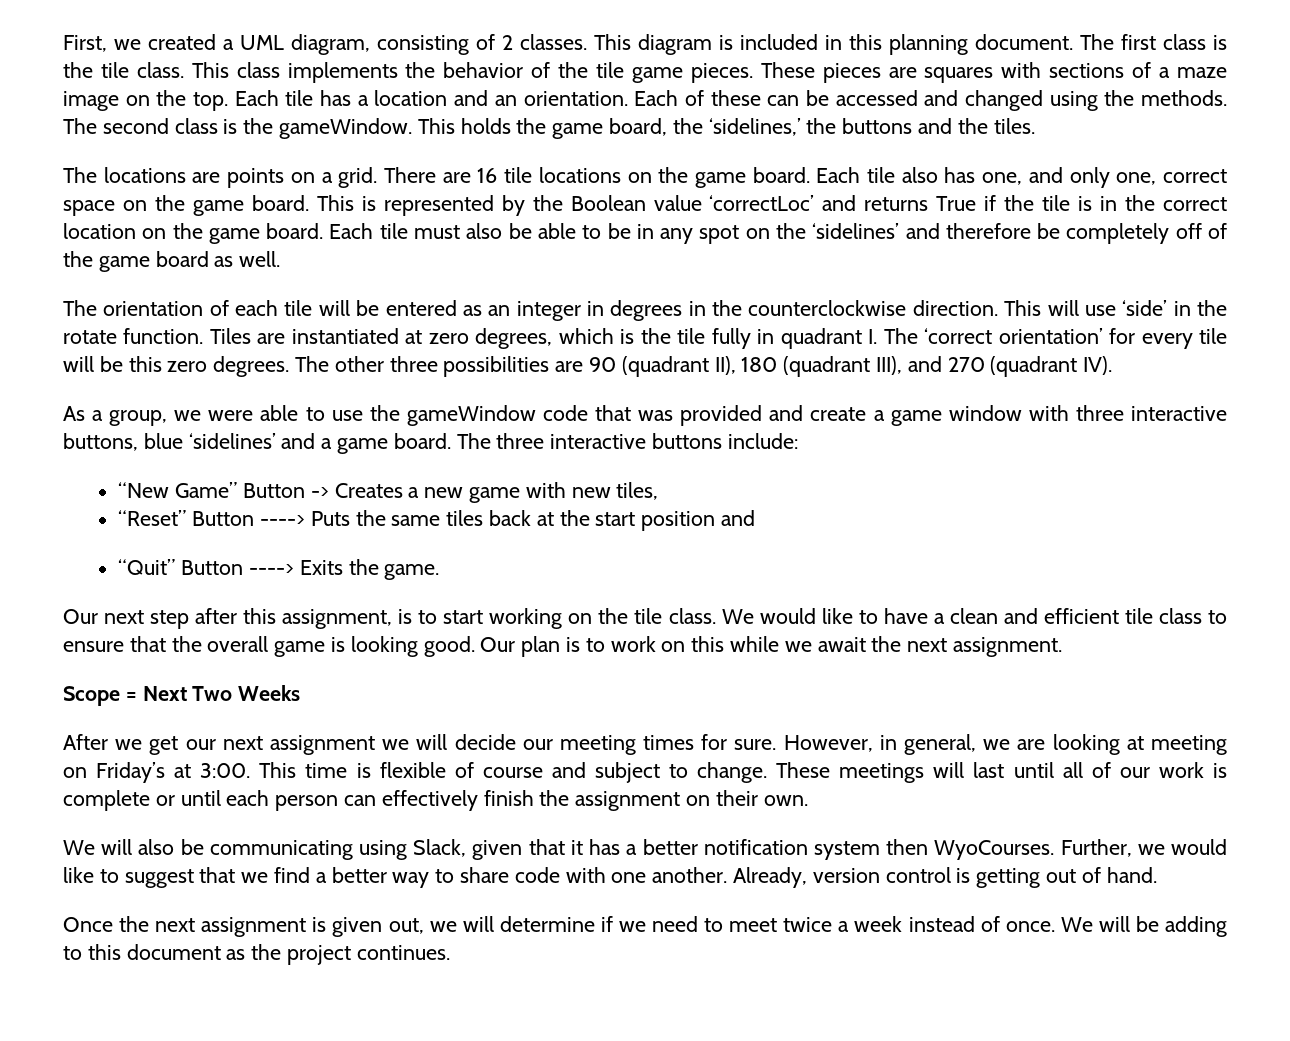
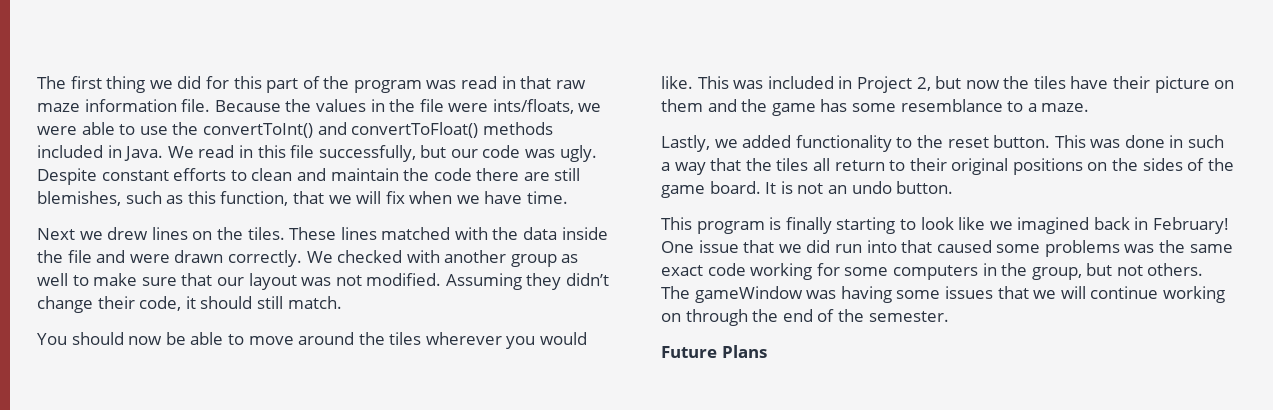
- First, we created a UML diagram, consisting of 2 classes. This diagram is included in this planning document. The first class is the tile class. This class implements the behavior of the tile game pieces. These pieces are squares with sections of a maze image on the top. Each tile has a location and an orientation. Each of these can be accessed and changed using the methods. The second class is the gameWindow. This holds the game board, the ‘sidelines,’ the buttons and the tiles.
- The locations are points on a grid. There are 16 tile locations on the game board. Each tile also has one, and only one, correct space on the game board. This is represented by the Boolean value ‘correctLoc’ and returns True if the tile is in the correct location on the game board. Each tile must also be able to be in any spot on the ‘sidelines’ and therefore be completely off of the game board as well.
- The orientation of each tile will be entered as an integer in degrees in the counterclockwise direction. This will use ‘side’ in the rotate function. Tiles are instantiated at zero degrees, which is the tile fully in quadrant I. The ‘correct orientation’ for every tile will be this zero degrees. The other three possibilities are 90 (quadrant II), 180 (quadrant III), and 270 (quadrant IV).
- As a group, we were able to use the gameWindow code that was provided and create a game window with three interactive buttons, blue ‘sidelines’ and a game board. The three interactive buttons include:
- “New Game” Button -> Creates a new game with new tiles,
- “Reset” Button ----> Puts the same tiles back at the start position and
- “Quit” Button ----> Exits the game.
- Our next step after this assignment, is to start working on the tile class. We would like to have a clean and efficient tile class to ensure that the overall game is looking good. Our plan is to work on this while we await the next assignment.
- Scope = Next Two Weeks
- After we get our next assignment we will decide our meeting times for sure. However, in general, we are looking at meeting on Friday’s at 3:00. This time is flexible of course and subject to change. These meetings will last until all of our work is complete or until each person can effectively finish the assignment on their own.
- We will also be communicating using Slack, given that it has a better notification system then WyoCourses. Further, we would like to suggest that we find a better way to share code with one another. Already, version control is getting out of hand.
- Once the next assignment is given out, we will determine if we need to meet twice a week instead of once. We will be adding to this document as the project continues.
+ The first thing we did for this part of the program was read in that raw maze information file. Because the values in the file were ints/floats, we were able to use the convertToInt() and convertToFloat() methods included in Java. We read in this file successfully, but our code was ugly. Despite constant efforts to clean and maintain the code there are still blemishes, such as this function, that we will fix when we have time.
+ Next we drew lines on the tiles. These lines matched with the data inside the file and were drawn correctly. We checked with another group as well to make sure that our layout was not modified. Assuming they didn’t change their code, it should still match.
+ You should now be able to move around the tiles wherever you would like. This was included in Project 2, but now the tiles have their picture on them and the game has some resemblance to a maze.
+ Lastly, we added functionality to the reset button. This was done in such a way that the tiles all return to their original positions on the sides of the game board. It is not an undo button.
+ This program is finally starting to look like we imagined back in February! One issue that we did run into that caused some problems was the same exact code working for some computers in the group, but not others. The gameWindow was having some issues that we will continue working on through the end of the semester.
+ Future Plans

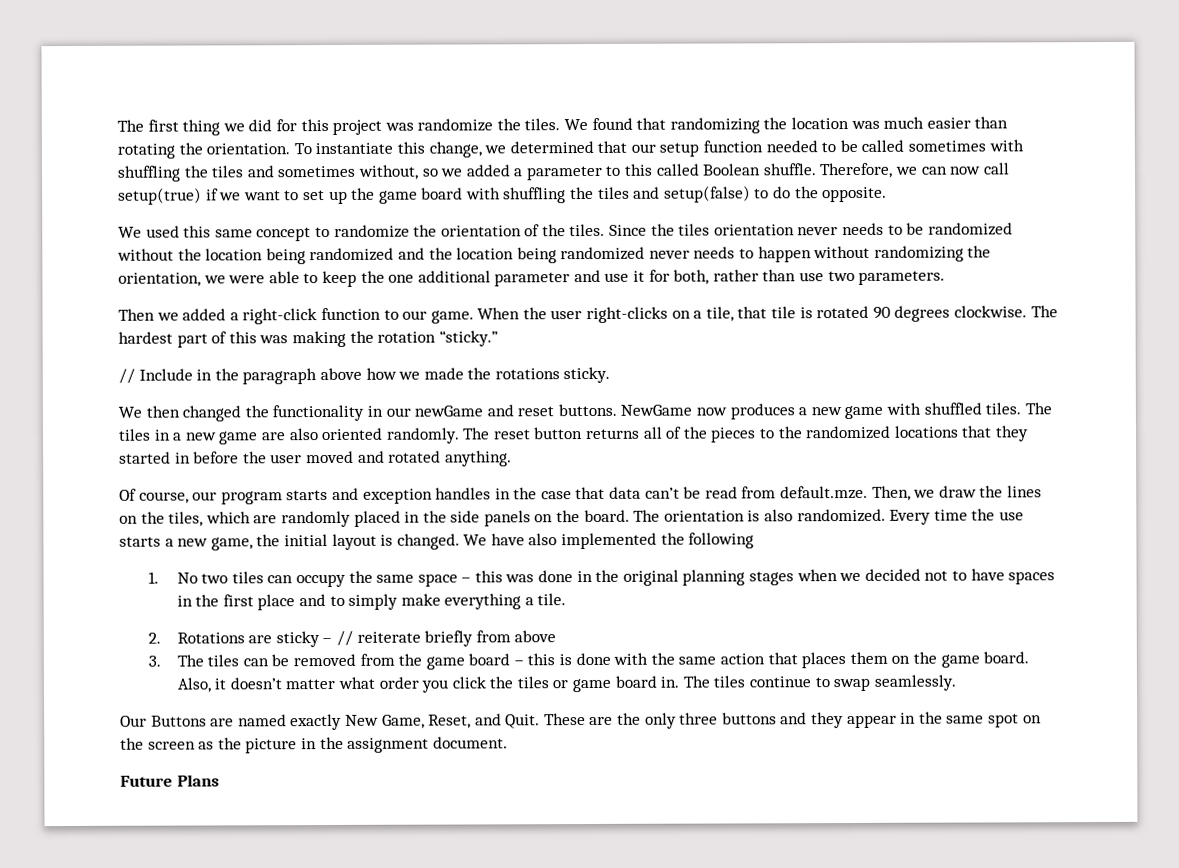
- The first thing we did for this part of the program was read in that raw maze information file. Because the values in the file were ints/floats, we were able to use the convertToInt() and convertToFloat() methods included in Java. We read in this file successfully, but our code was ugly. Despite constant efforts to clean and maintain the code there are still blemishes, such as this function, that we will fix when we have time.
- Next we drew lines on the tiles. These lines matched with the data inside the file and were drawn correctly. We checked with another group as well to make sure that our layout was not modified. Assuming they didn’t change their code, it should still match.
- You should now be able to move around the tiles wherever you would like. This was included in Project 2, but now the tiles have their picture on them and the game has some resemblance to a maze.
- Lastly, we added functionality to the reset button. This was done in such a way that the tiles all return to their original positions on the sides of the game board. It is not an undo button.
- This program is finally starting to look like we imagined back in February! One issue that we did run into that caused some problems was the same exact code working for some computers in the group, but not others. The gameWindow was having some issues that we will continue working on through the end of the semester.
+ The first thing we did for this project was randomize the tiles. We found that randomizing the location was much easier than rotating the orientation. To instantiate this change, we determined that our setup function needed to be called sometimes with shuffling the tiles and sometimes without, so we added a parameter to this called Boolean shuffle. Therefore, we can now call setup(true) if we want to set up the game board with shuffling the tiles and setup(false) to do the opposite.
+ We used this same concept to randomize the orientation of the tiles. Since the tiles orientation never needs to be randomized without the location being randomized and the location being randomized never needs to happen without randomizing the orientation, we were able to keep the one additional parameter and use it for both, rather than use two parameters.
+ Then we added a right-click function to our game. When the user right-clicks on a tile, that tile is rotated 90 degrees clockwise. The hardest part of this was making the rotation “sticky.”
+ // Include in the paragraph above how we made the rotations sticky.
+ We then changed the functionality in our newGame and reset buttons. NewGame now produces a new game with shuffled tiles. The tiles in a new game are also oriented randomly. The reset button returns all of the pieces to the randomized locations that they started in before the user moved and rotated anything.
+ Of course, our program starts and exception handles in the case that data can’t be read from default.mze. Then, we draw the lines on the tiles, which are randomly placed in the side panels on the board. The orientation is also randomized. Every time the use starts a new game, the initial layout is changed. We have also implemented the following
+ 1. No two tiles can occupy the same space – this was done in the original planning stages when we decided not to have spaces in the first place and to simply make everything a tile.
+ 2. Rotations are sticky – // reiterate briefly from above
+ 3. The tiles can be removed from the game board – this is done with the same action that places them on the game board. Also, it doesn’t matter what order you click the tiles or game board in. The tiles continue to swap seamlessly.
+ Our Buttons are named exactly New Game, Reset, and Quit. These are the only three buttons and they appear in the same spot on the screen as the picture in the assignment document.

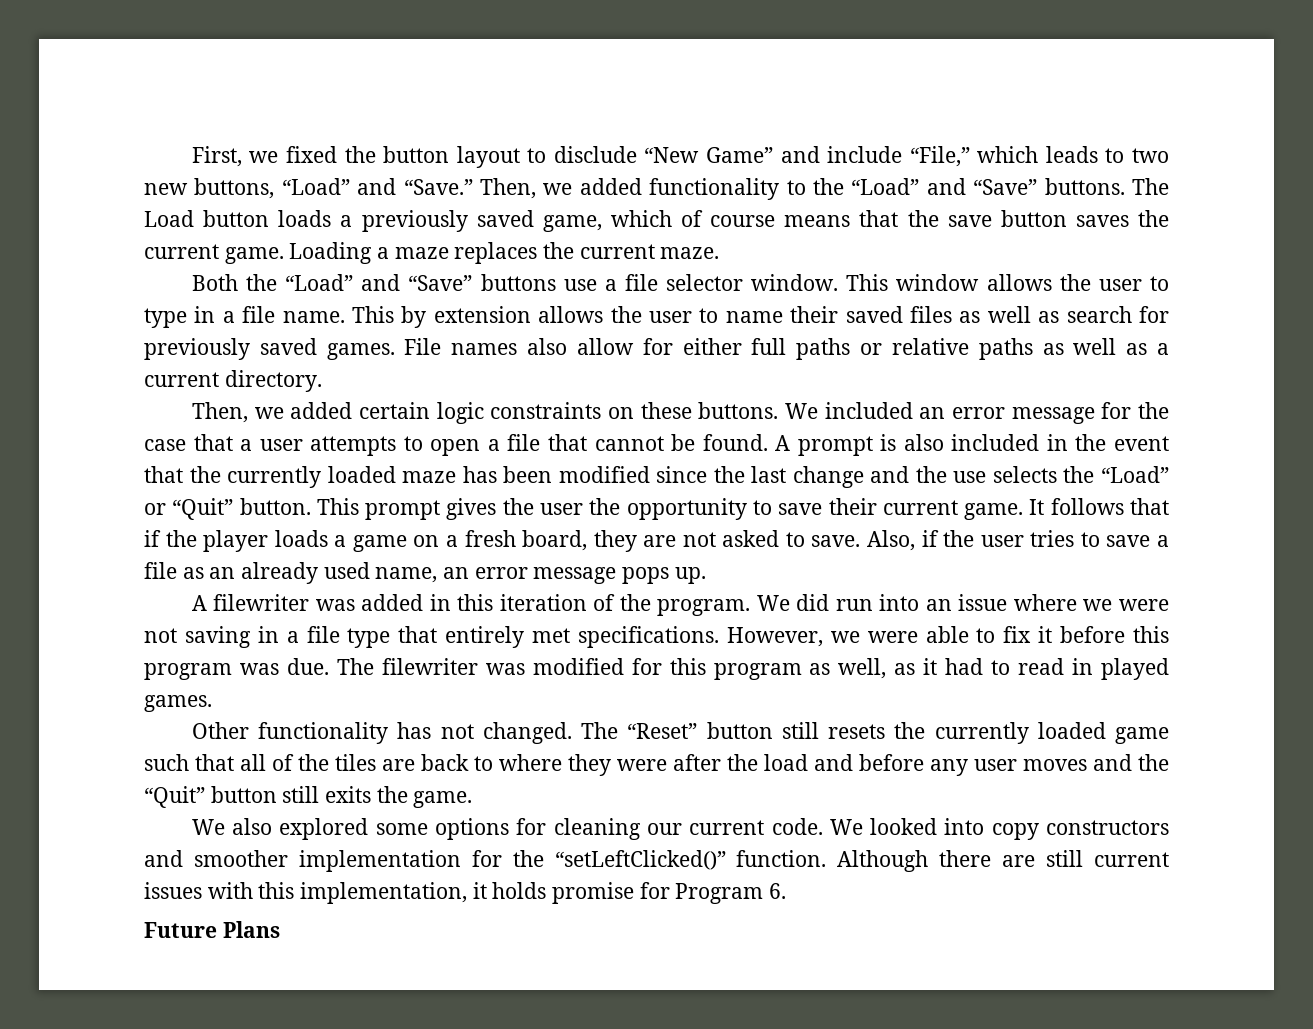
- The first thing we did for this project was randomize the tiles. We found that randomizing the location was much easier than rotating the orientation. To instantiate this change, we determined that our setup function needed to be called sometimes with shuffling the tiles and sometimes without, so we added a parameter to this called Boolean shuffle. Therefore, we can now call setup(true) if we want to set up the game board with shuffling the tiles and setup(false) to do the opposite.
- We used this same concept to randomize the orientation of the tiles. Since the tiles orientation never needs to be randomized without the location being randomized and the location being randomized never needs to happen without randomizing the orientation, we were able to keep the one additional parameter and use it for both, rather than use two parameters.
- Then we added a right-click function to our game. When the user right-clicks on a tile, that tile is rotated 90 degrees clockwise. The hardest part of this was making the rotation “sticky.”
- // Include in the paragraph above how we made the rotations sticky.
- We then changed the functionality in our newGame and reset buttons. NewGame now produces a new game with shuffled tiles. The tiles in a new game are also oriented randomly. The reset button returns all of the pieces to the randomized locations that they started in before the user moved and rotated anything.
- Of course, our program starts and exception handles in the case that data can’t be read from default.mze. Then, we draw the lines on the tiles, which are randomly placed in the side panels on the board. The orientation is also randomized. Every time the use starts a new game, the initial layout is changed. We have also implemented the following
- 1. No two tiles can occupy the same space – this was done in the original planning stages when we decided not to have spaces in the first place and to simply make everything a tile.
- 2. Rotations are sticky – // reiterate briefly from above
- 3. The tiles can be removed from the game board – this is done with the same action that places them on the game board. Also, it doesn’t matter what order you click the tiles or game board in. The tiles continue to swap seamlessly.
- Our Buttons are named exactly New Game, Reset, and Quit. These are the only three buttons and they appear in the same spot on the screen as the picture in the assignment document.
+ First, we fixed the button layout to disclude “New Game” and include “File,” which leads to two new buttons, “Load” and “Save.” Then, we added functionality to the “Load” and “Save” buttons. The Load button loads a previously saved game, which of course means that the save button saves the current game. Loading a maze replaces the current maze.
+ Both the “Load” and “Save” buttons use a file selector window. This window allows the user to type in a file name. This by extension allows the user to name their saved files as well as search for previously saved games. File names also allow for either full paths or relative paths as well as a current directory.
+ Then, we added certain logic constraints on these buttons. We included an error message for the case that a user attempts to open a file that cannot be found. A prompt is also included in the event that the currently loaded maze has been modified since the last change and the use selects the “Load” or “Quit” button. This prompt gives the user the opportunity to save their current game. It follows that if the player loads a game on a fresh board, they are not asked to save. Also, if the user tries to save a file as an already used name, an error message pops up.
+ A filewriter was added in this iteration of the program. We did run into an issue where we were not saving in a file type that entirely met specifications. However, we were able to fix it before this program was due. The filewriter was modified for this program as well, as it had to read in played games.
+ Other functionality has not changed. The “Reset” button still resets the currently loaded game such that all of the tiles are back to where they were after the load and before any user moves and the “Quit” button still exits the game.
+ We also explored some options for cleaning our current code. We looked into copy constructors and smoother implementation for the “setLeftClicked()” function. Although there are still current issues with this implementation, it holds promise for Program 6.

